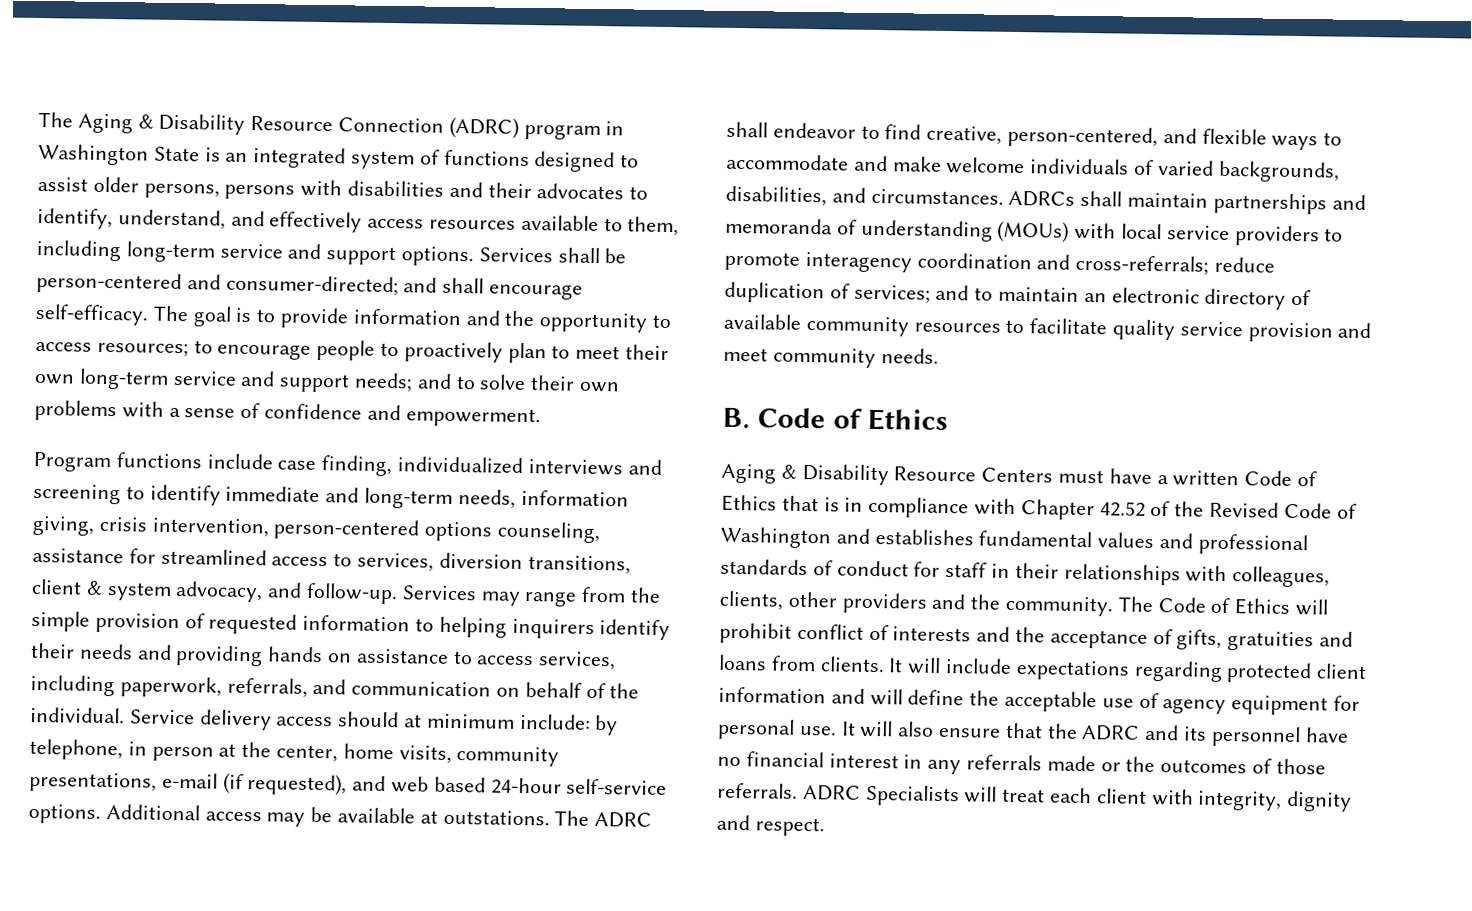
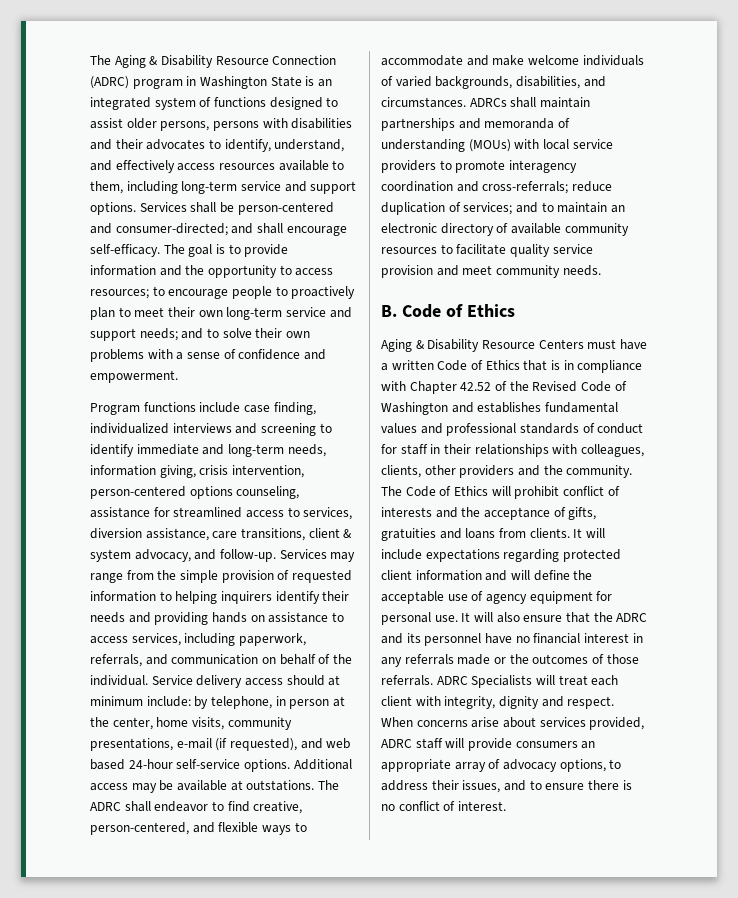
- Program functions include case finding, individualized interviews and screening to identify immediate and long-term needs, information giving, crisis intervention, person-centered options counseling, assistance for streamlined access to services, diversion transitions, client & system advocacy, and follow-up.
+ Program functions include case finding, individualized interviews and screening to identify immediate and long-term needs, information giving, crisis intervention, person-centered options counseling, assistance for streamlined access to services, diversion assistance, care transitions, client & system advocacy, and follow-up.
+ When concerns arise about services provided, ADRC staff will provide consumers an appropriate array of advocacy options, to address their issues, and to ensure there is no conflict of interest.

